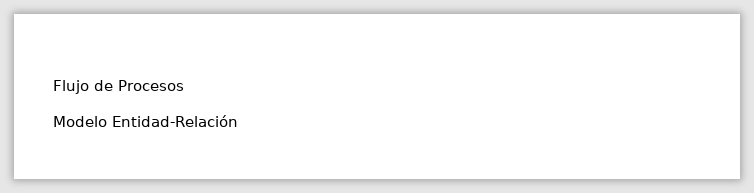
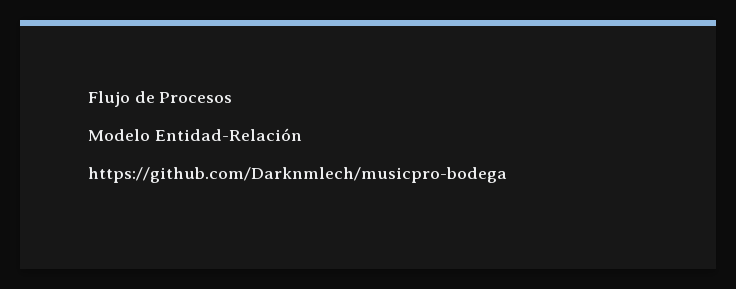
+ https://github.com/Darknmlech/musicpro-bodega

